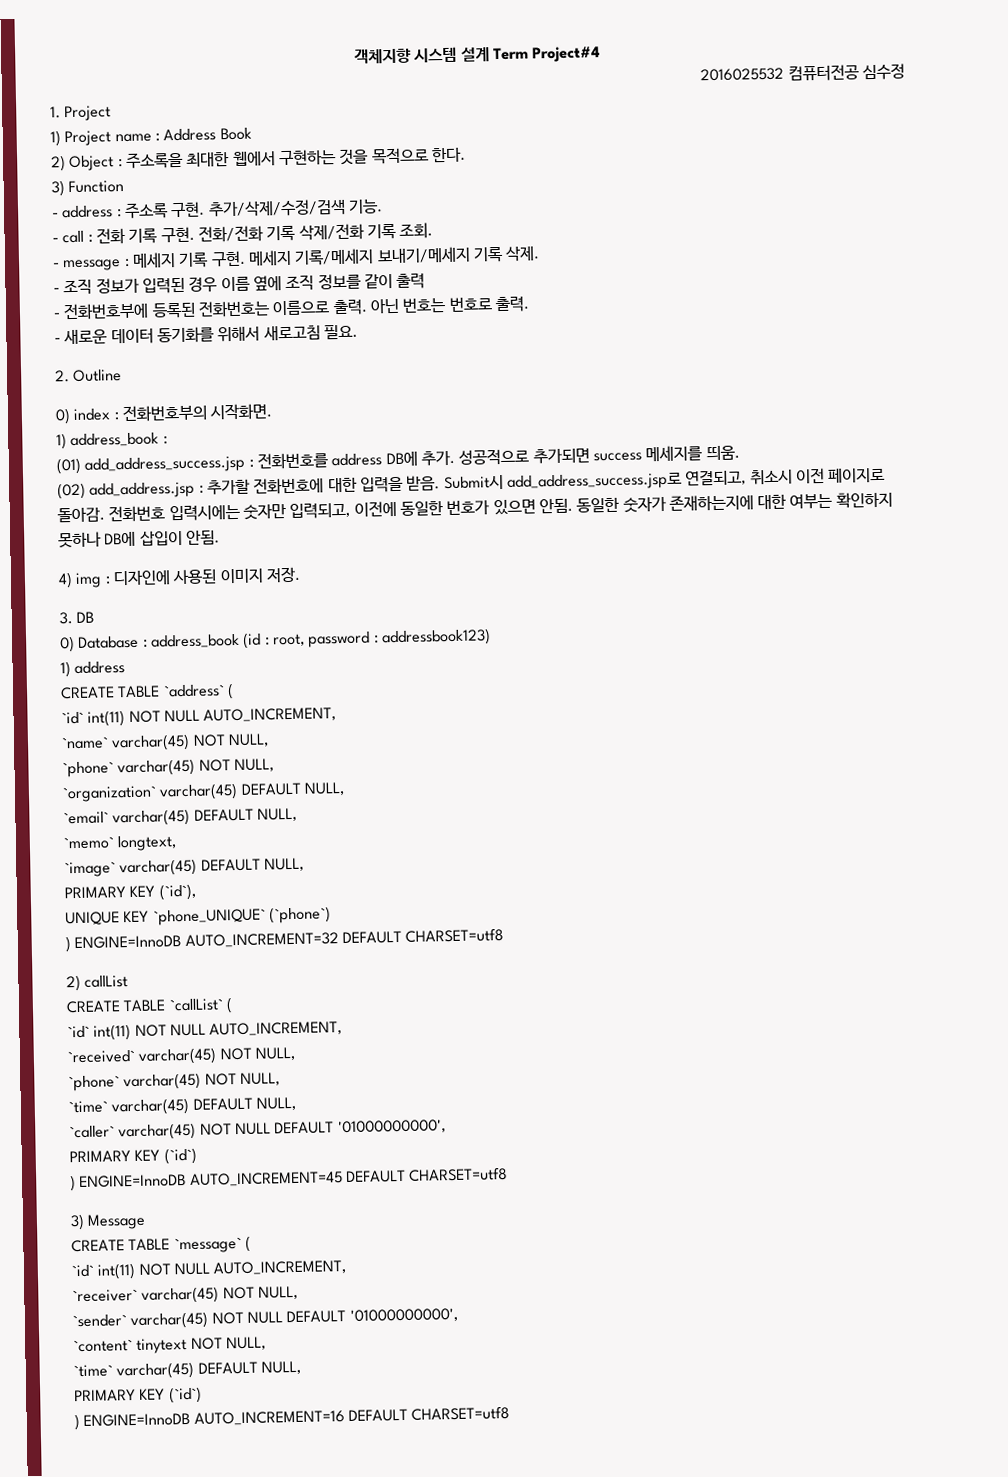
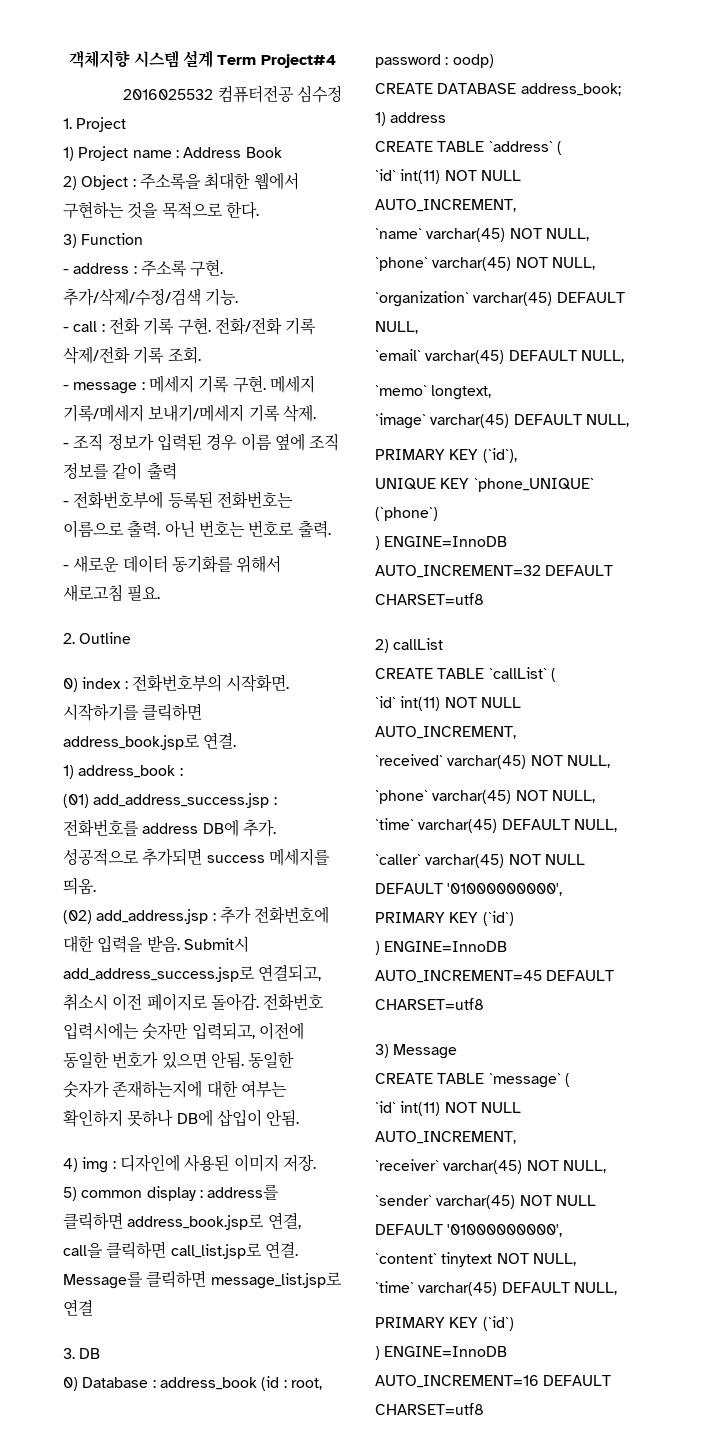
+ 시작하기를 클릭하면 address_book.jsp로 연결.
- (02) add_address.jsp : 추가할 전화번호에 대한 입력을 받음.
+ (02) add_address.jsp : 추가 전화번호에 대한 입력을 받음.
+ 5) common display : address를 클릭하면 address_book.jsp로 연결, call을 클릭하면 call_list.jsp로 연결. Message를 클릭하면 message_list.jsp로 연결
- 0) Database : address_book (id : root, password : addressbook123)
+ 0) Database : address_book (id : root, password : oodp)
+ CREATE DATABASE address_book;

